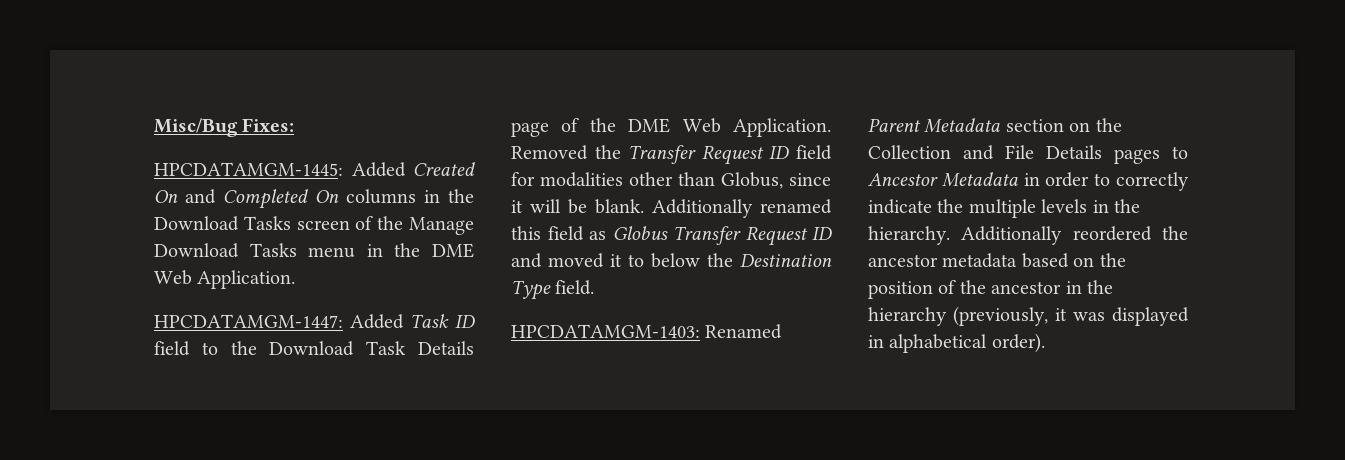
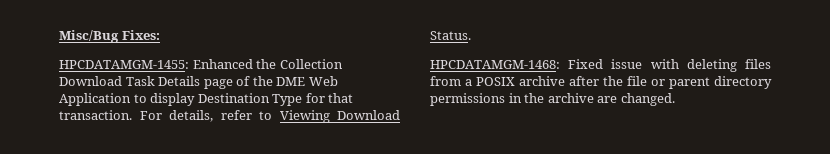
- HPCDATAMGM-1445: Added Created On and Completed On columns in the Download Tasks screen of the Manage Download Tasks menu in the DME Web Application.
- HPCDATAMGM-1447: Added Task ID field to the Download Task Details page of the DME Web Application. Removed the Transfer Request ID field for modalities other than Globus, since it will be blank. Additionally renamed this field as Globus Transfer Request ID and moved it to below the Destination Type field.
- HPCDATAMGM-1403: Renamed Parent Metadata section on the Collection and File Details pages to Ancestor Metadata in order to correctly indicate the multiple levels in the hierarchy. Additionally reordered the ancestor metadata based on the position of the ancestor in the hierarchy (previously, it was displayed in alphabetical order).
+ HPCDATAMGM-1455: Enhanced the Collection Download Task Details page of the DME Web Application to display Destination Type for that transaction. For details, refer to Viewing Download Status.
+ HPCDATAMGM-1468: Fixed issue with deleting files from a POSIX archive after the file or parent directory permissions in the archive are changed.

